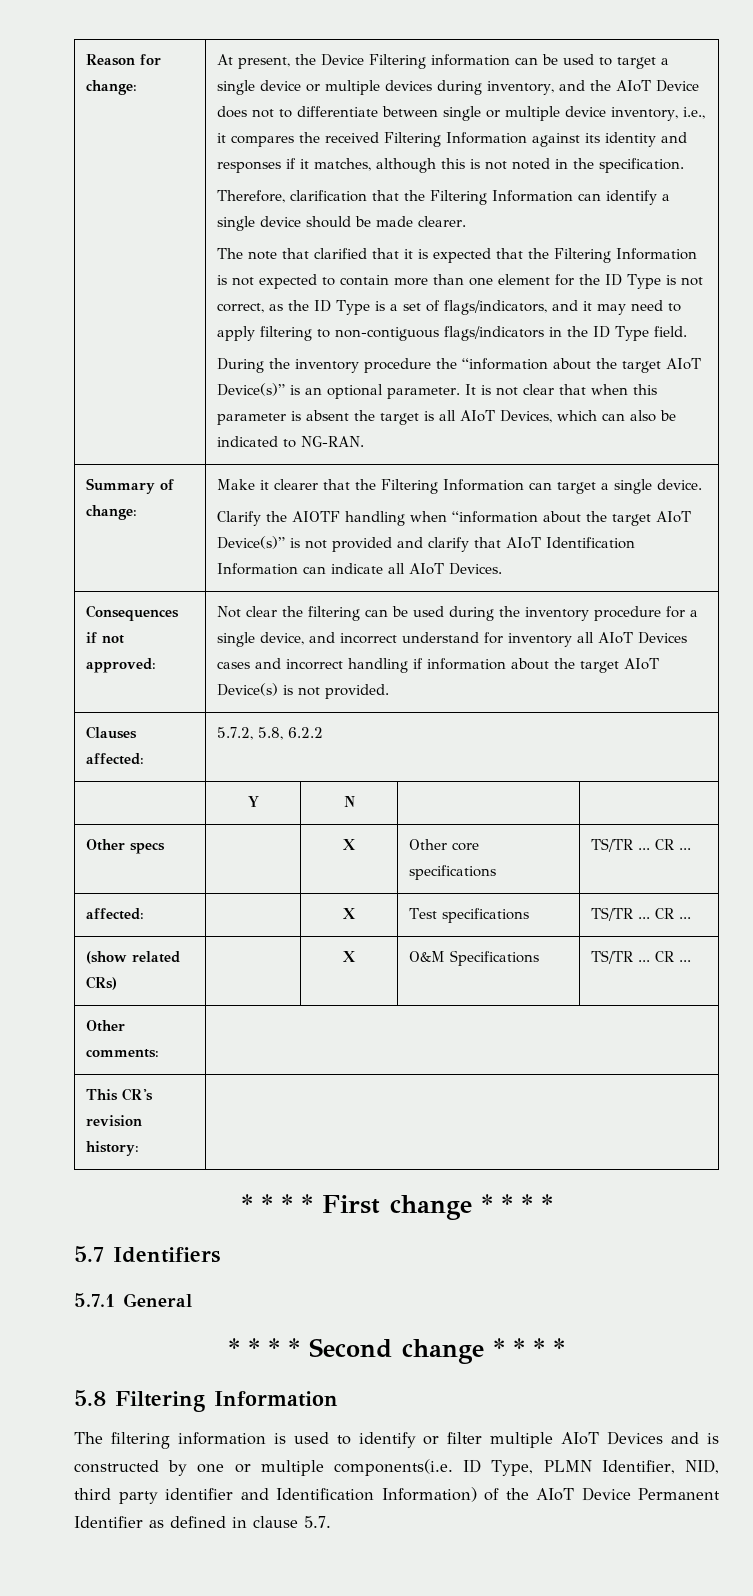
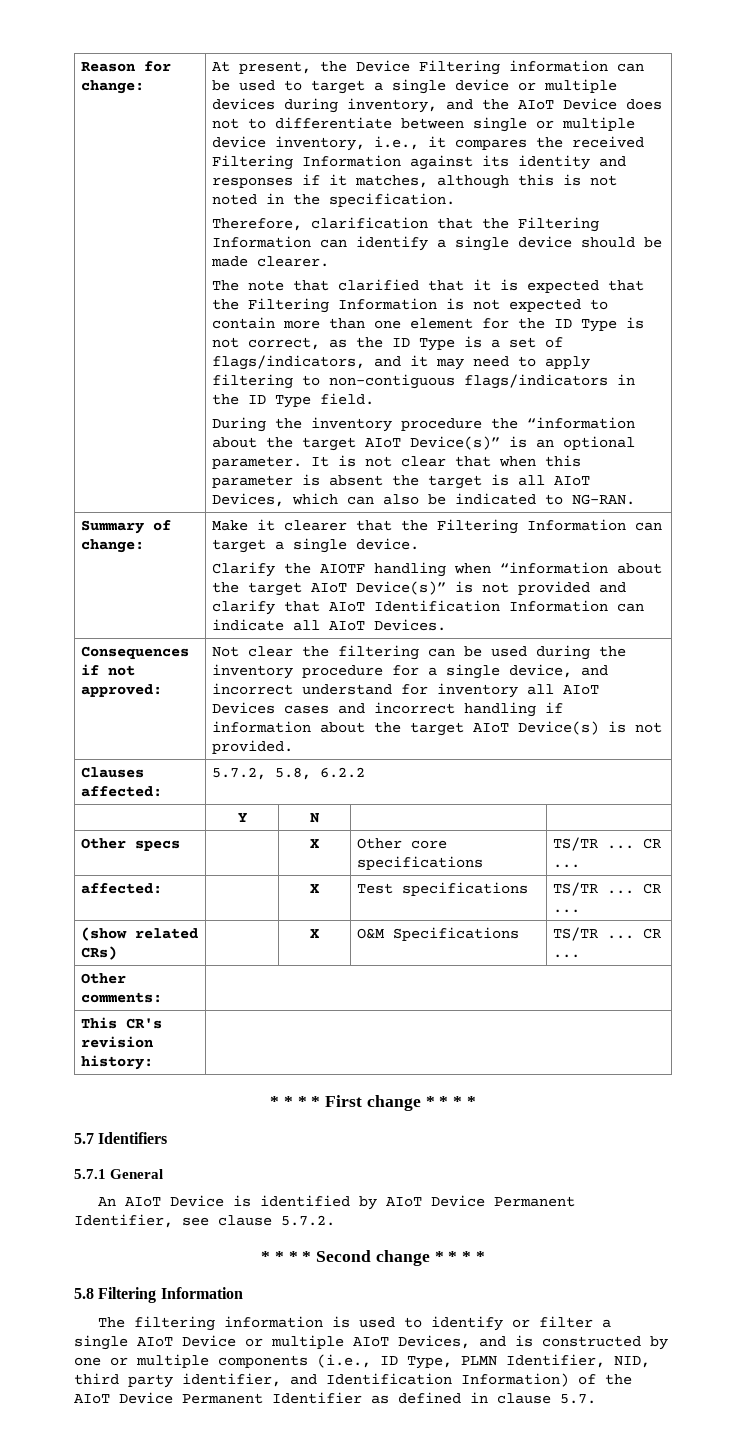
+ An AIoT Device is identified by AIoT Device Permanent Identifier, see clause 5.7.2.
- The filtering information is used to identify or filter multiple AIoT Devices and is constructed by one or multiple components(i.e. ID Type, PLMN Identifier, NID, third party identifier and Identification Information) of the AIoT Device Permanent Identifier as defined in clause 5.7.
+ The filtering information is used to identify or filter a single AIoT Device or multiple AIoT Devices, and is constructed by one or multiple components (i.e., ID Type, PLMN Identifier, NID, third party identifier, and Identification Information) of the AIoT Device Permanent Identifier as defined in clause 5.7.

